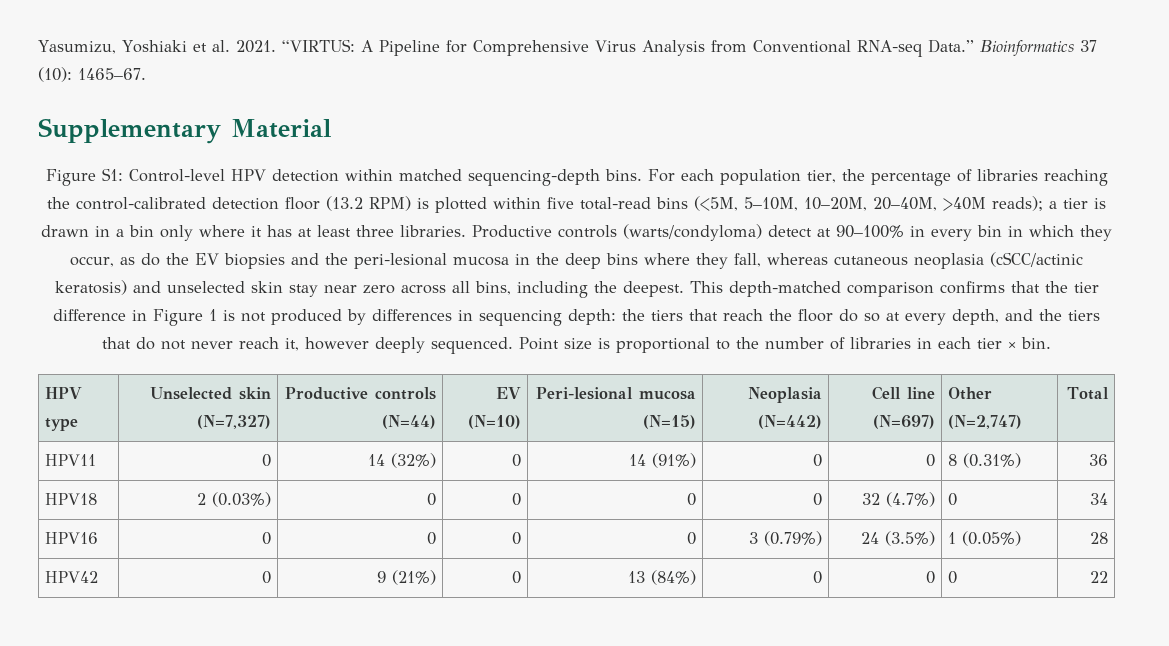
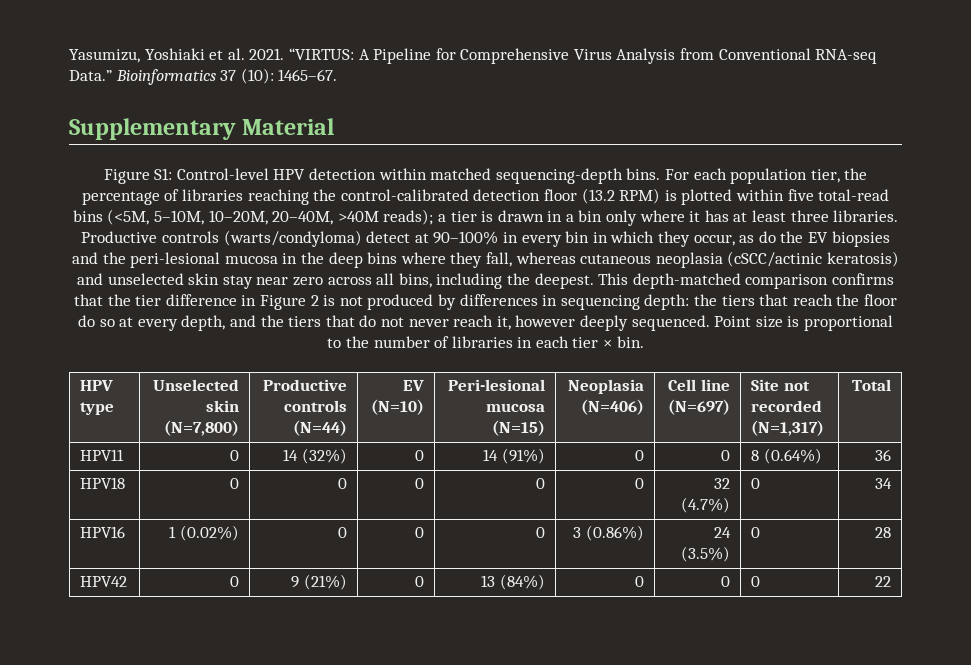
- This depth-matched comparison confirms that the tier difference in Figure 1 is not produced by differences in sequencing depth: the tiers that reach the floor do so at every depth, and the tiers that do not never reach it, however deeply sequenced.
+ This depth-matched comparison confirms that the tier difference in Figure 2 is not produced by differences in sequencing depth: the tiers that reach the floor do so at every depth, and the tiers that do not never reach it, however deeply sequenced.
- HPV type | Unselected skin (N=7,327) | Productive controls (N=44) | EV (N=10) | Peri-lesional mucosa (N=15) | Neoplasia (N=442) | Cell line (N=697) | Other (N=2,747) | Total
+ HPV type | Unselected skin (N=7,800) | Productive controls (N=44) | EV (N=10) | Peri-lesional mucosa (N=15) | Neoplasia (N=406) | Cell line (N=697) | Site not recorded (N=1,317) | Total
- HPV11 | 0 | 14 (32%) | 0 | 14 (91%) | 0 | 0 | 8 (0.31%) | 36
+ HPV11 | 0 | 14 (32%) | 0 | 14 (91%) | 0 | 0 | 8 (0.64%) | 36
- HPV18 | 2 (0.03%) | 0 | 0 | 0 | 0 | 32 (4.7%) | 0 | 34
+ HPV18 | 0 | 0 | 0 | 0 | 0 | 32 (4.7%) | 0 | 34
- HPV16 | 0 | 0 | 0 | 0 | 3 (0.79%) | 24 (3.5%) | 1 (0.05%) | 28
+ HPV16 | 1 (0.02%) | 0 | 0 | 0 | 3 (0.86%) | 24 (3.5%) | 0 | 28

